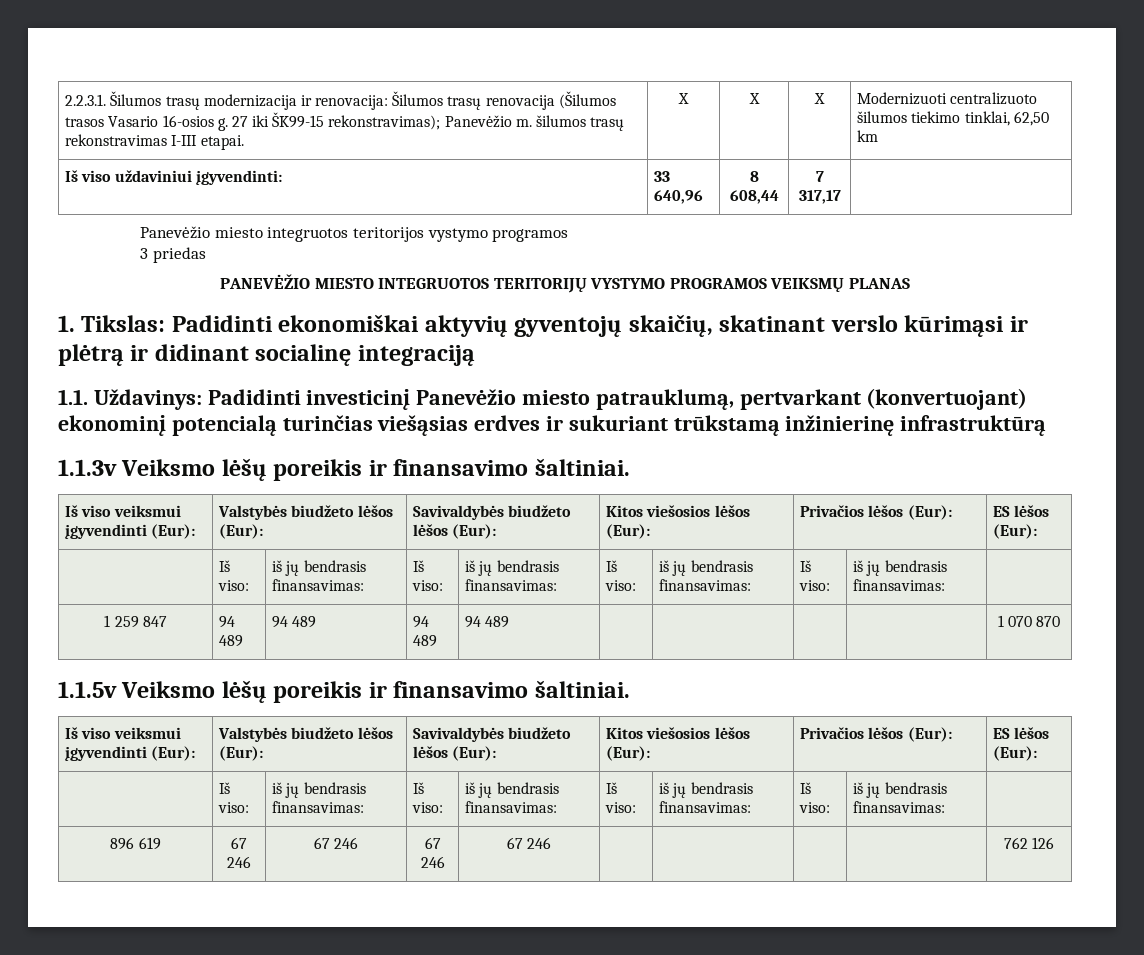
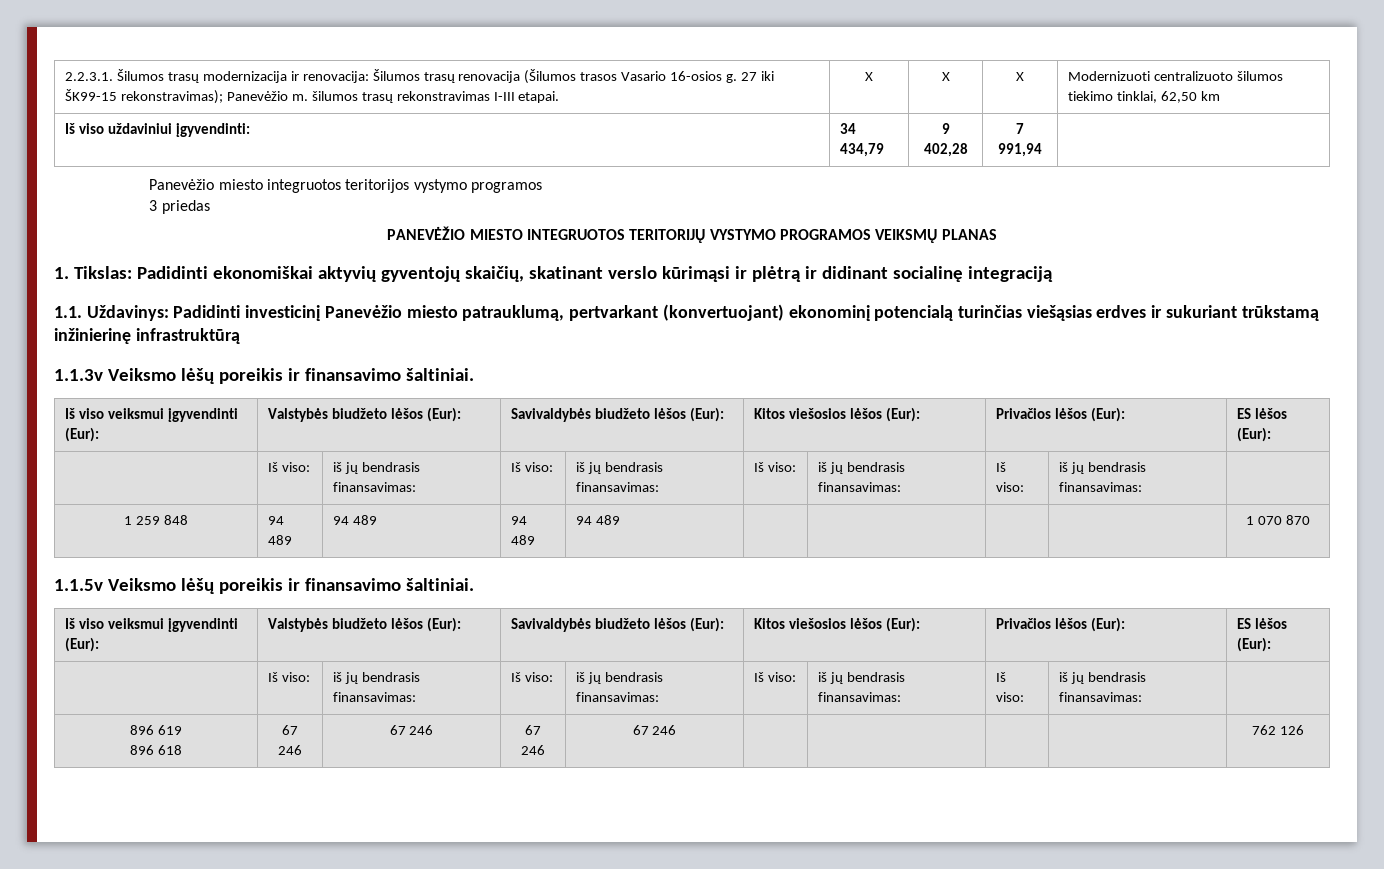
- Iš viso uždaviniui įgyvendinti: | 33 640,96 | 8 608,44 | 7 317,17 |
+ Iš viso uždaviniui įgyvendinti: | 34 434,79 | 9 402,28 | 7 991,94 |
- 1 259 847 | 94 489 | 94 489 | 94 489 | 94 489 | | | | | 1 070 870
+ 1 259 848 | 94 489 | 94 489 | 94 489 | 94 489 | | | | | 1 070 870
- 896 619 | 67 246 | 67 246 | 67 246 | 67 246 | | | | | 762 126
+ 896 619
+ 896 618 | 67 246 | 67 246 | 67 246 | 67 246 | | | | | 762 126

